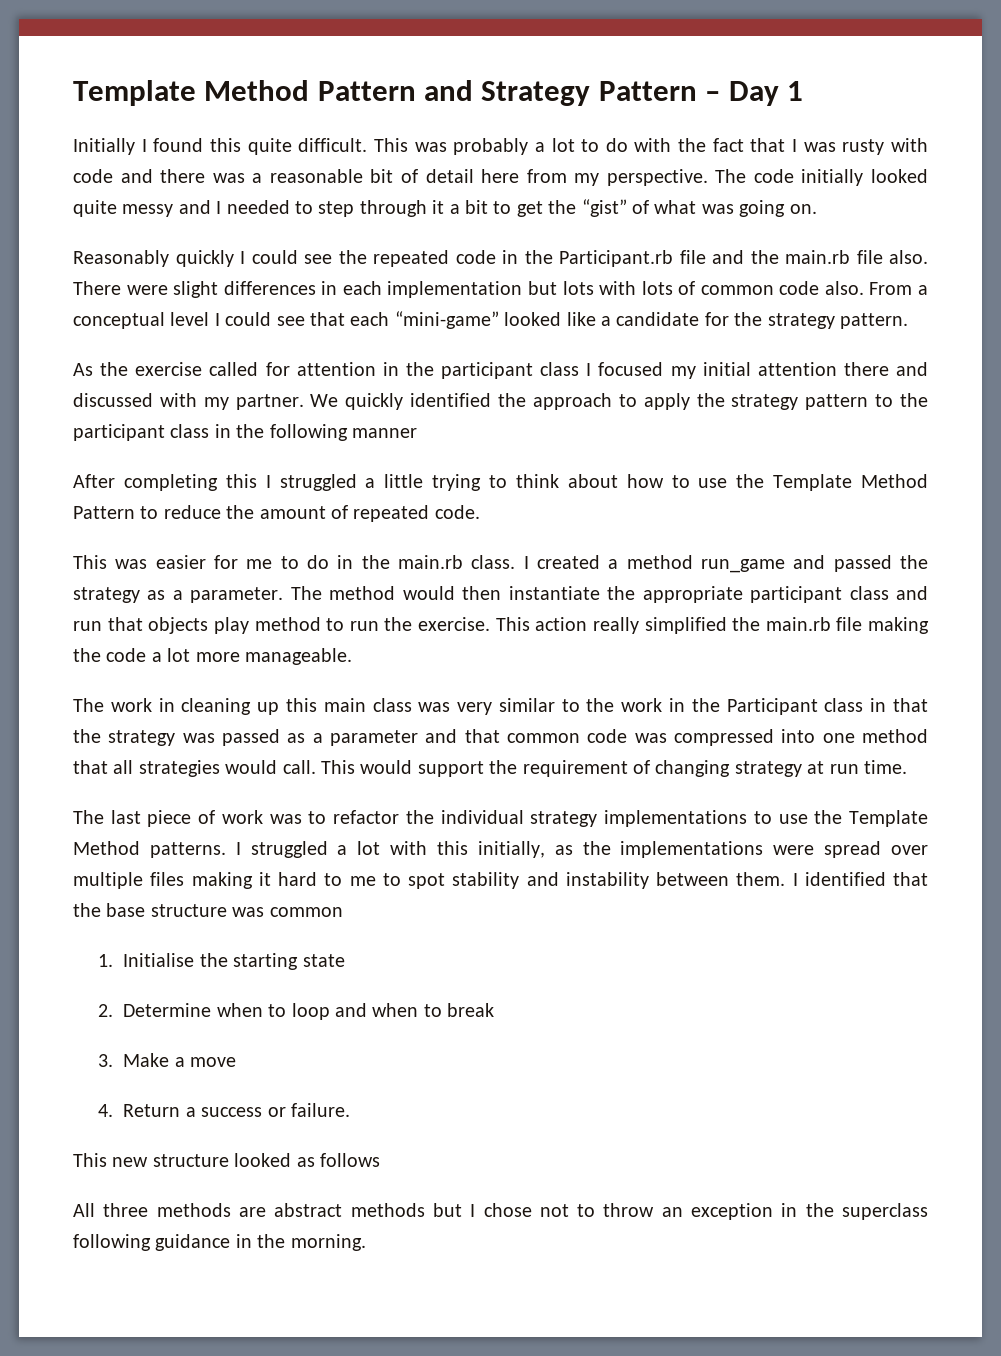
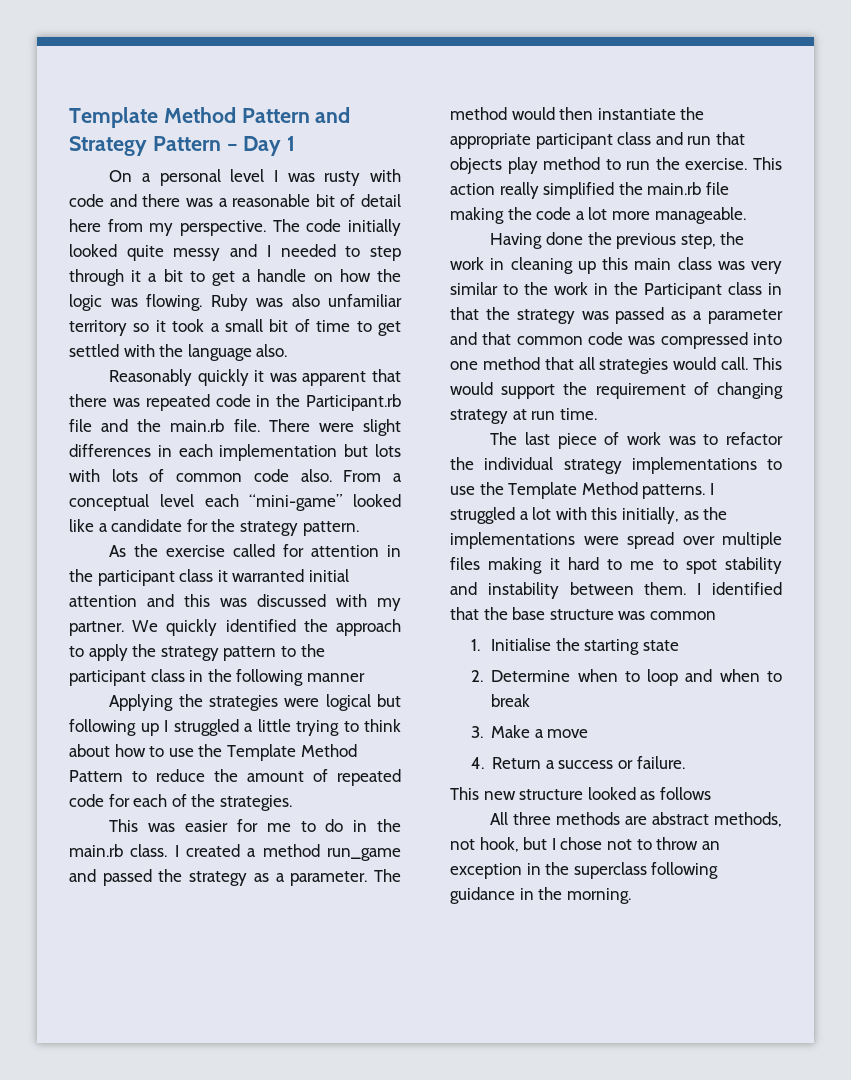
- Initially I found this quite difficult. This was probably a lot to do with the fact that I was rusty with code and there was a reasonable bit of detail here from my perspective.
+ On a personal level I was rusty with code and there was a reasonable bit of detail here from my perspective.
- The code initially looked quite messy and I needed to step through it a bit to get the “gist” of what was going on.
- Reasonably quickly I could see the repeated code in the Participant.rb file and the main.rb file also.
+ The code initially looked quite messy and I needed to step through it a bit to get a handle on how the logic was flowing. Ruby was also unfamiliar territory so it took a small bit of time to get settled with the language also.
+ Reasonably quickly it was apparent that there was repeated code in the Participant.rb file and the main.rb file.
- From a conceptual level I could see that each “mini-game” looked like a candidate for the strategy pattern.
+ From a conceptual level each “mini-game” looked like a candidate for the strategy pattern.
- As the exercise called for attention in the participant class I focused my initial attention there and discussed with my partner.
+ As the exercise called for attention in the participant class it warranted initial attention and this was discussed with my partner.
- After completing this I struggled a little trying to think about how to use the Template Method Pattern to reduce the amount of repeated code.
+ Applying the strategies were logical but following up I struggled a little trying to think about how to use the Template Method Pattern to reduce the amount of repeated code for each of the strategies.
- The work in cleaning up this main class was very similar to the work in the Participant class in that the strategy was passed as a parameter and that common code was compressed into one method that all strategies would call.
+ Having done the previous step, the work in cleaning up this main class was very similar to the work in the Participant class in that the strategy was passed as a parameter and that common code was compressed into one method that all strategies would call.
- All three methods are abstract methods but I chose not to throw an exception in the superclass following guidance in the morning.
+ All three methods are abstract methods, not hook, but I chose not to throw an exception in the superclass following guidance in the morning.

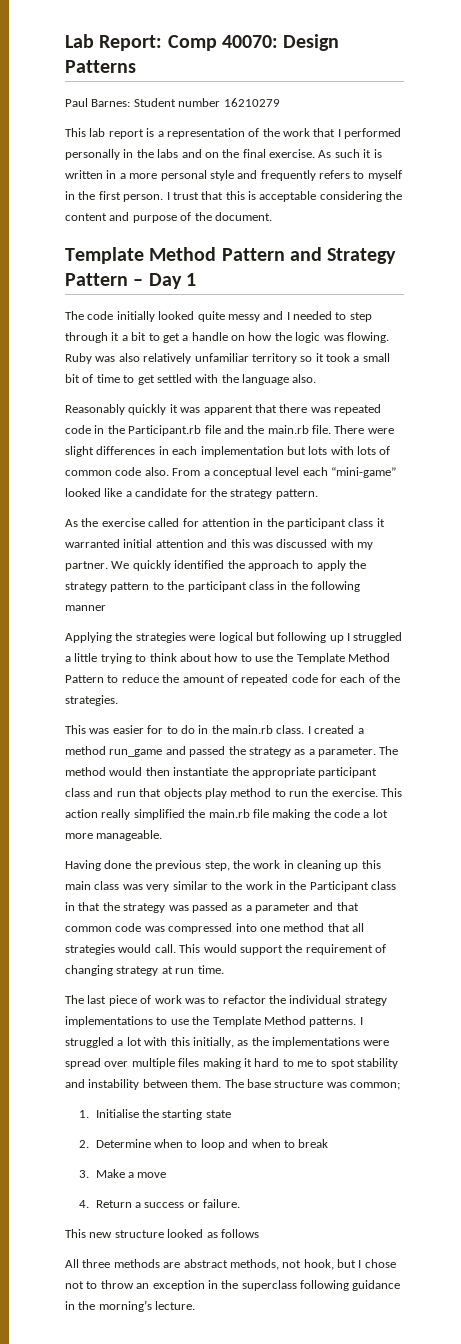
+ Lab Report: Comp 40070: Design Patterns
+ Paul Barnes: Student number 16210279
+ This lab report is a representation of the work that I performed personally in the labs and on the final exercise. As such it is written in a more personal style and frequently refers to myself in the first person. I trust that this is acceptable considering the content and purpose of the document.
- On a personal level I was rusty with code and there was a reasonable bit of detail here from my perspective.
- Ruby was also unfamiliar territory so it took a small bit of time to get settled with the language also.
+ Ruby was also relatively unfamiliar territory so it took a small bit of time to get settled with the language also.
- This was easier for me to do in the main.rb class.
+ This was easier for to do in the main.rb class.
- I identified that the base structure was common
+ The base structure was common;
- All three methods are abstract methods, not hook, but I chose not to throw an exception in the superclass following guidance in the morning.
+ All three methods are abstract methods, not hook, but I chose not to throw an exception in the superclass following guidance in the morning’s lecture.

